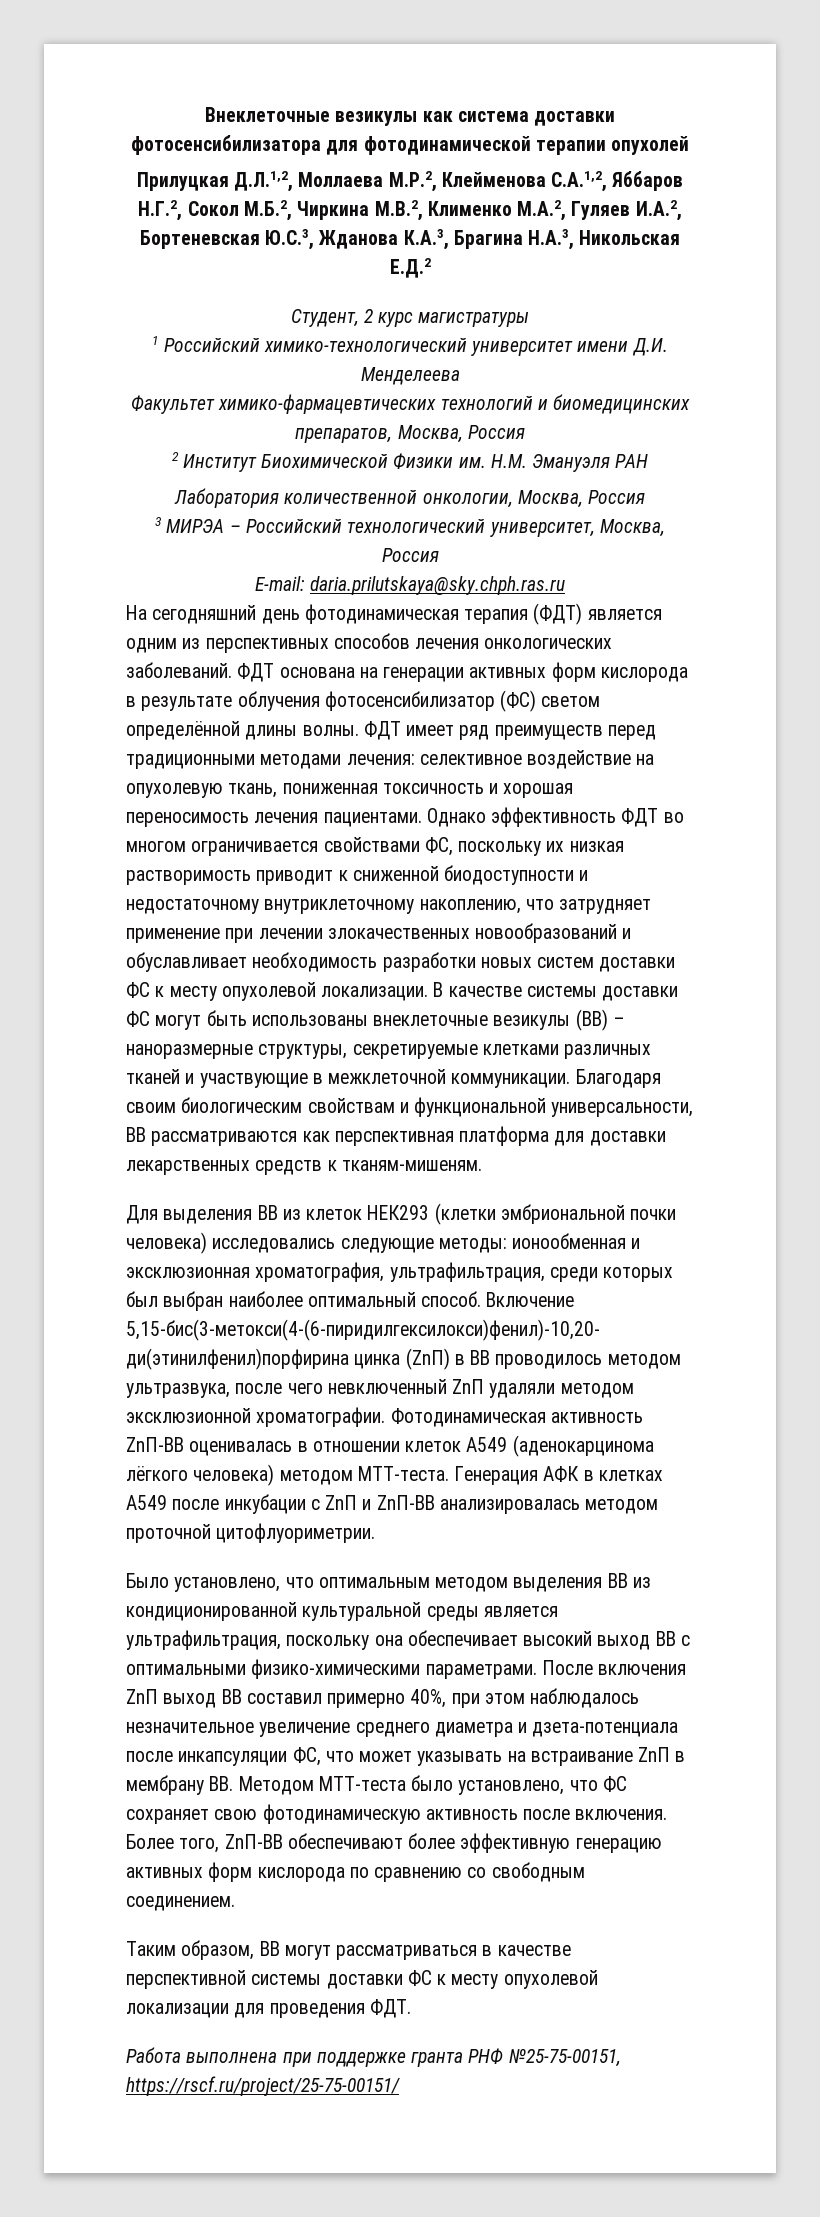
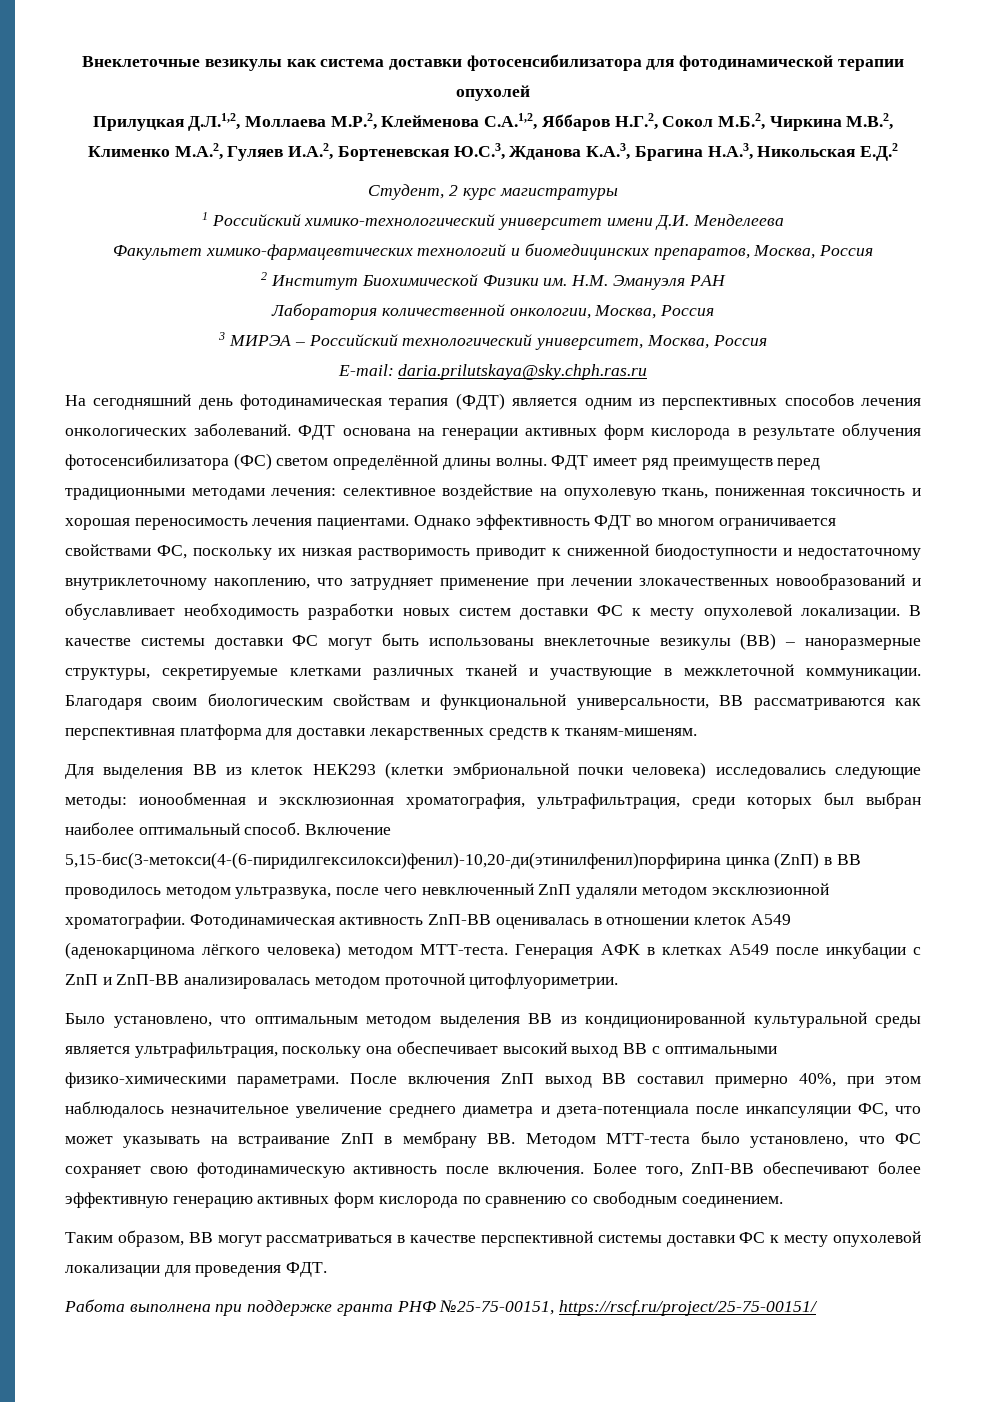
- ФДТ основана на генерации активных форм кислорода в результате облучения фотосенсибилизатор (ФС) светом определённой длины волны.
+ ФДТ основана на генерации активных форм кислорода в результате облучения фотосенсибилизатора (ФС) светом определённой длины волны.

